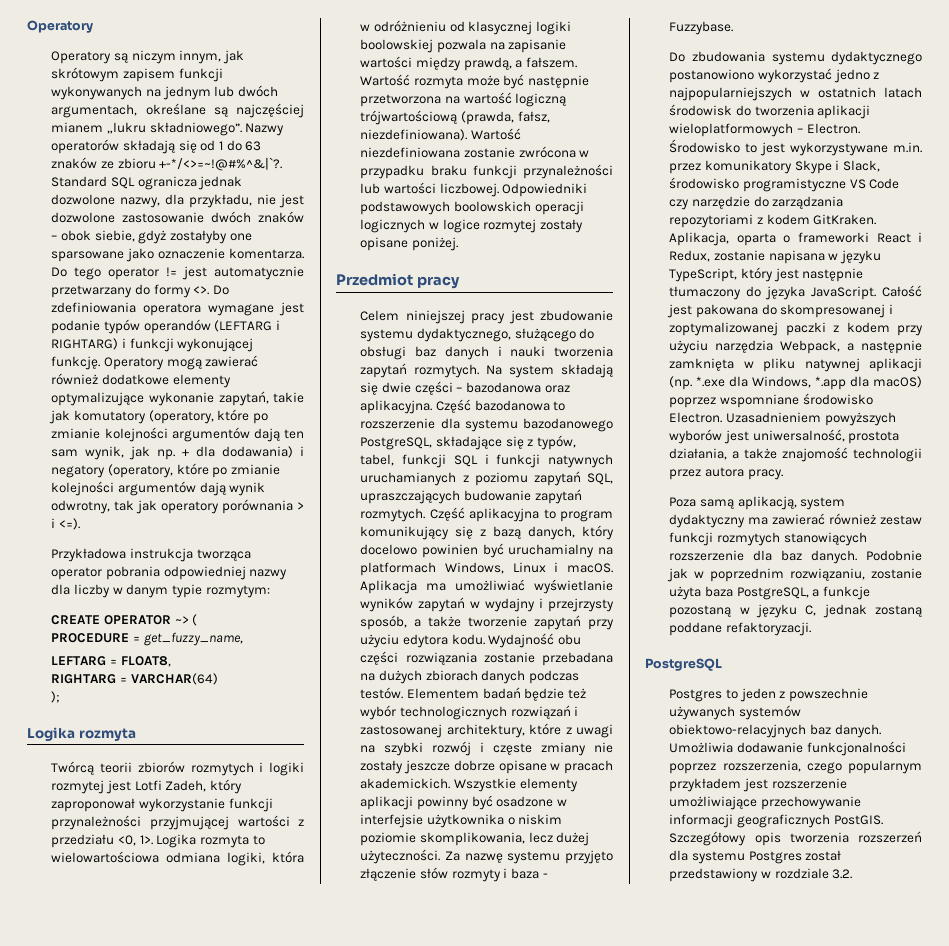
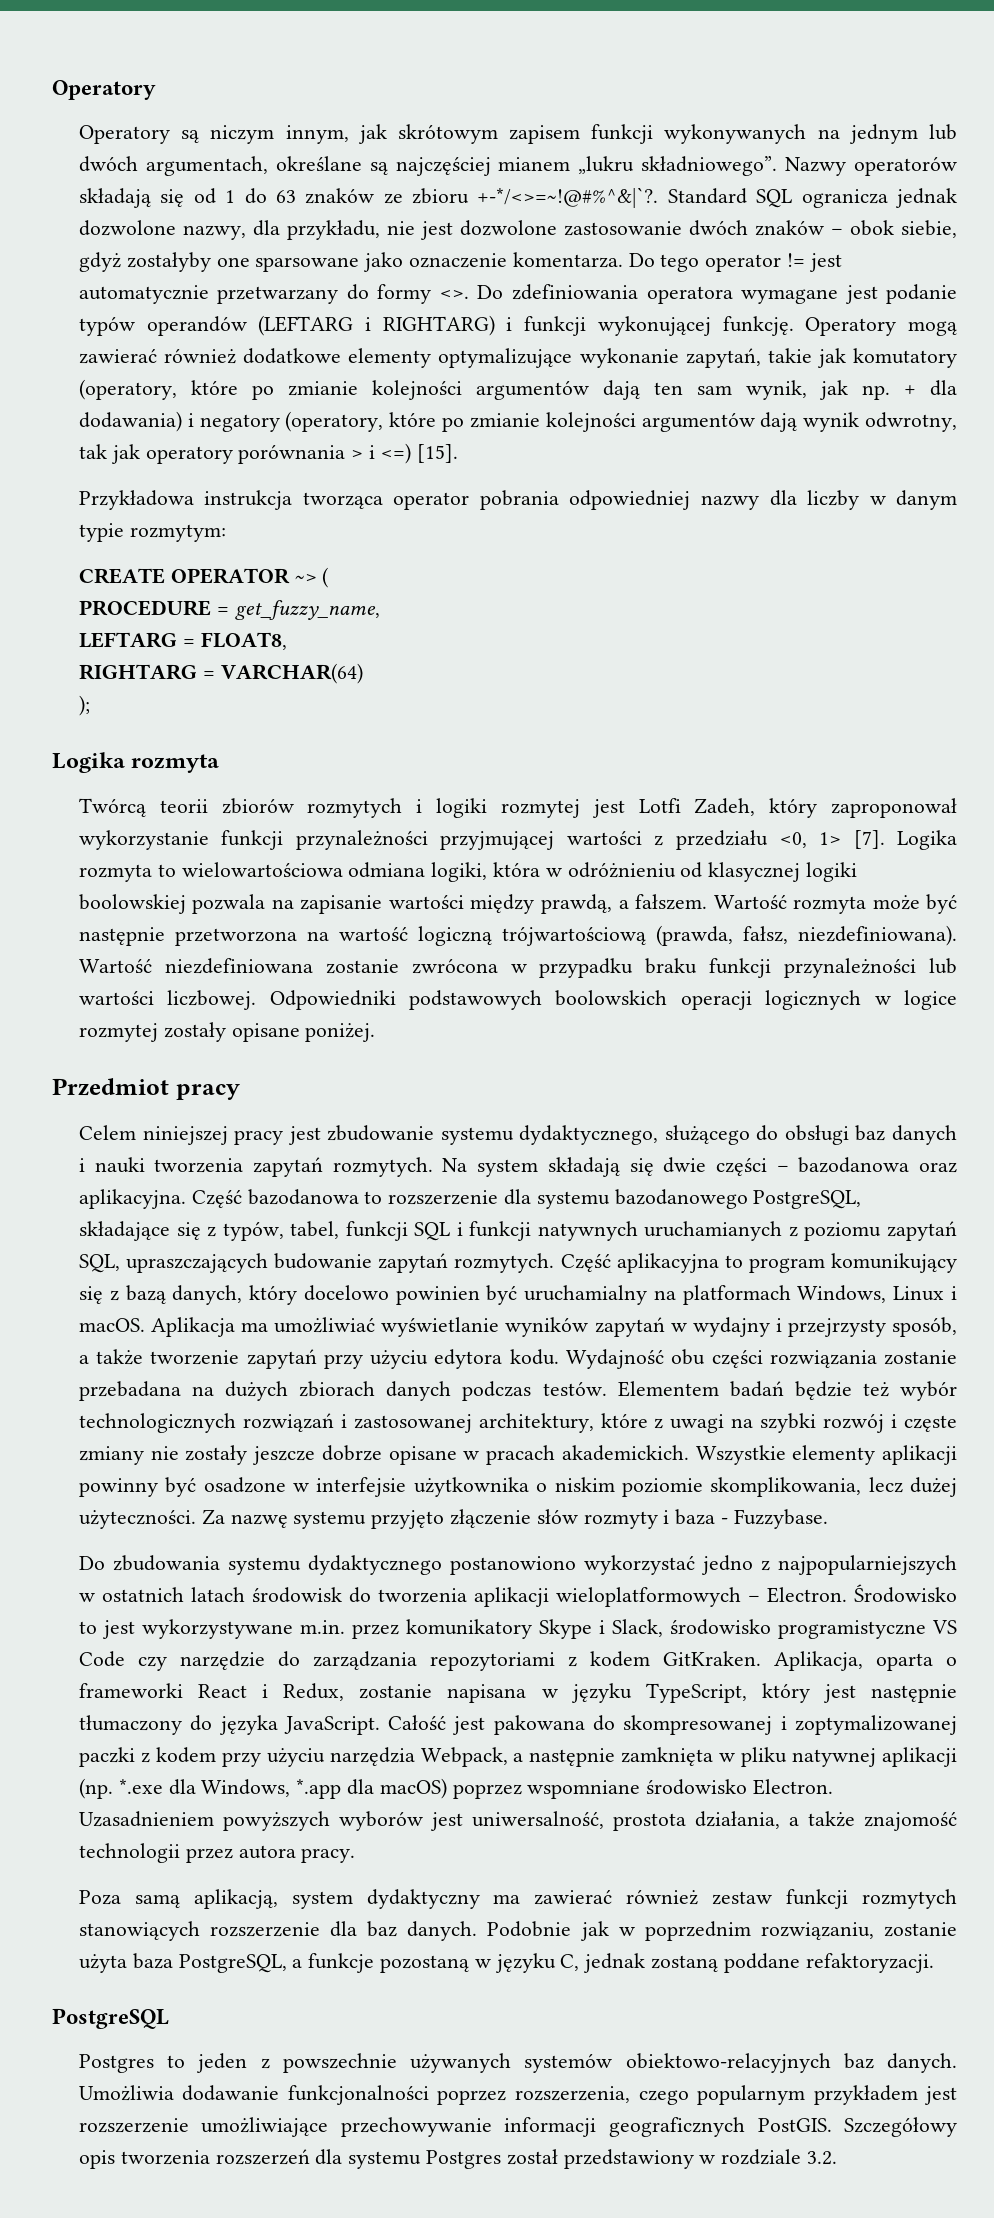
- Operatory mogą zawierać również dodatkowe elementy optymalizujące wykonanie zapytań, takie jak komutatory (operatory, które po zmianie kolejności argumentów dają ten sam wynik, jak np. + dla dodawania) i negatory (operatory, które po zmianie kolejności argumentów dają wynik odwrotny, tak jak operatory porównania > i <=).
+ Operatory mogą zawierać również dodatkowe elementy optymalizujące wykonanie zapytań, takie jak komutatory (operatory, które po zmianie kolejności argumentów dają ten sam wynik, jak np. + dla dodawania) i negatory (operatory, które po zmianie kolejności argumentów dają wynik odwrotny, tak jak operatory porównania > i <=) [15].
- Twórcą teorii zbiorów rozmytych i logiki rozmytej jest Lotfi Zadeh, który zaproponował wykorzystanie funkcji przynależności przyjmującej wartości z przedziału <0, 1>.
+ Twórcą teorii zbiorów rozmytych i logiki rozmytej jest Lotfi Zadeh, który zaproponował wykorzystanie funkcji przynależności przyjmującej wartości z przedziału <0, 1> [7].

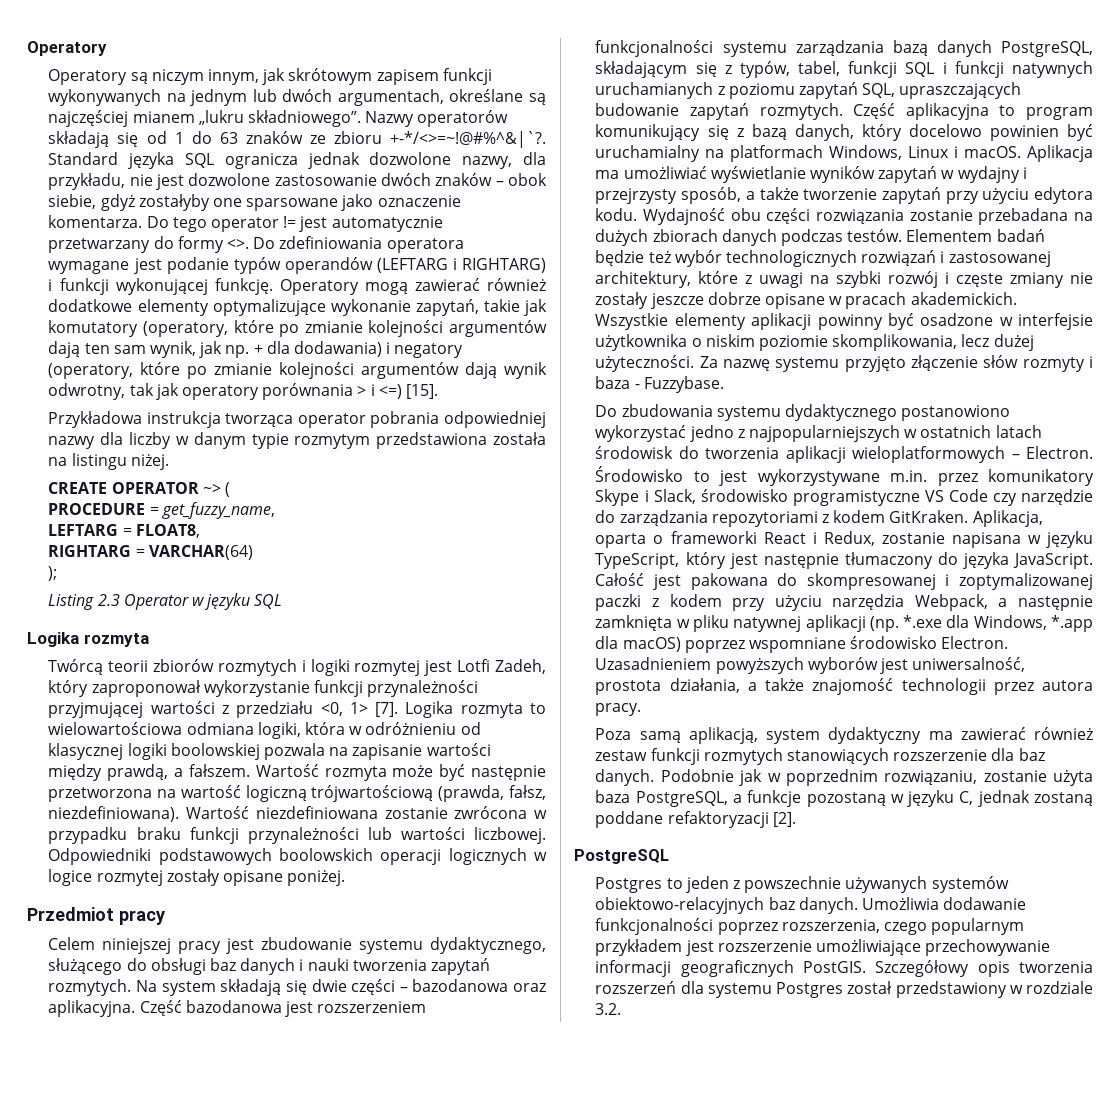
- Standard SQL ogranicza jednak dozwolone nazwy, dla przykładu, nie jest dozwolone zastosowanie dwóch znaków – obok siebie, gdyż zostałyby one sparsowane jako oznaczenie komentarza.
+ Standard języka SQL ogranicza jednak dozwolone nazwy, dla przykładu, nie jest dozwolone zastosowanie dwóch znaków – obok siebie, gdyż zostałyby one sparsowane jako oznaczenie komentarza.
- Przykładowa instrukcja tworząca operator pobrania odpowiedniej nazwy dla liczby w danym typie rozmytym:
+ Przykładowa instrukcja tworząca operator pobrania odpowiedniej nazwy dla liczby w danym typie rozmytym przedstawiona została na listingu niżej.
+ Listing 2.3 Operator w języku SQL
- Część bazodanowa to rozszerzenie dla systemu bazodanowego PostgreSQL, składające się z typów, tabel, funkcji SQL i funkcji natywnych uruchamianych z poziomu zapytań SQL, upraszczających budowanie zapytań rozmytych.
+ Część bazodanowa jest rozszerzeniem funkcjonalności systemu zarządzania bazą danych PostgreSQL, składającym się z typów, tabel, funkcji SQL i funkcji natywnych uruchamianych z poziomu zapytań SQL, upraszczających budowanie zapytań rozmytych.
- Podobnie jak w poprzednim rozwiązaniu, zostanie użyta baza PostgreSQL, a funkcje pozostaną w języku C, jednak zostaną poddane refaktoryzacji.
+ Podobnie jak w poprzednim rozwiązaniu, zostanie użyta baza PostgreSQL, a funkcje pozostaną w języku C, jednak zostaną poddane refaktoryzacji [2].

